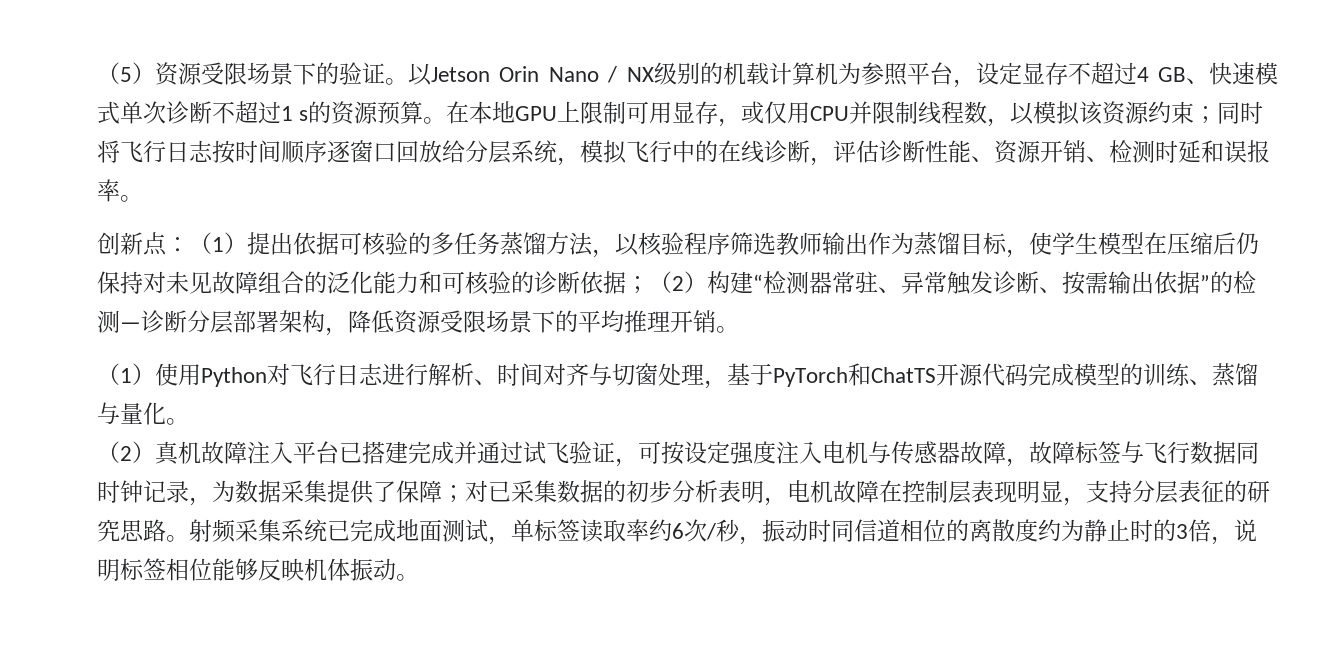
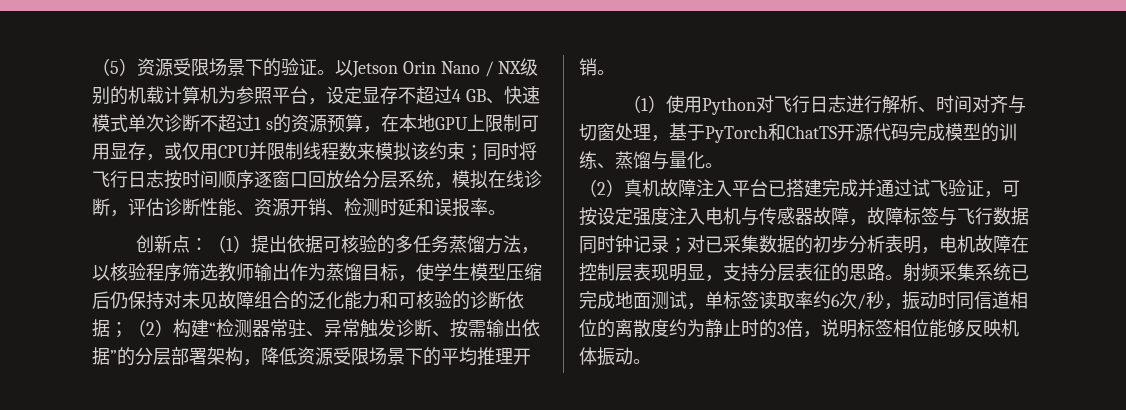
- 以Jetson Orin Nano / NX级别的机载计算机为参照平台，设定显存不超过4 GB、快速模式单次诊断不超过1 s的资源预算。在本地GPU上限制可用显存，或仅用CPU并限制线程数，以模拟该资源约束；
+ 以Jetson Orin Nano / NX级别的机载计算机为参照平台，设定显存不超过4 GB、快速模式单次诊断不超过1 s的资源预算，在本地GPU上限制可用显存，或仅用CPU并限制线程数来模拟该约束；
- 同时将飞行日志按时间顺序逐窗口回放给分层系统，模拟飞行中的在线诊断，评估诊断性能、资源开销、检测时延和误报率。
+ 同时将飞行日志按时间顺序逐窗口回放给分层系统，模拟在线诊断，评估诊断性能、资源开销、检测时延和误报率。
- （1）提出依据可核验的多任务蒸馏方法，以核验程序筛选教师输出作为蒸馏目标，使学生模型在压缩后仍保持对未见故障组合的泛化能力和可核验的诊断依据；
+ （1）提出依据可核验的多任务蒸馏方法，以核验程序筛选教师输出作为蒸馏目标，使学生模型压缩后仍保持对未见故障组合的泛化能力和可核验的诊断依据；
- （2）构建“检测器常驻、异常触发诊断、按需输出依据”的检测—诊断分层部署架构，降低资源受限场景下的平均推理开销。
+ （2）构建“检测器常驻、异常触发诊断、按需输出依据”的分层部署架构，降低资源受限场景下的平均推理开销。
- （2）真机故障注入平台已搭建完成并通过试飞验证，可按设定强度注入电机与传感器故障，故障标签与飞行数据同时钟记录，为数据采集提供了保障；对已采集数据的初步分析表明，电机故障在控制层表现明显，支持分层表征的研究思路。
+ （2）真机故障注入平台已搭建完成并通过试飞验证，可按设定强度注入电机与传感器故障，故障标签与飞行数据同时钟记录；对已采集数据的初步分析表明，电机故障在控制层表现明显，支持分层表征的思路。

